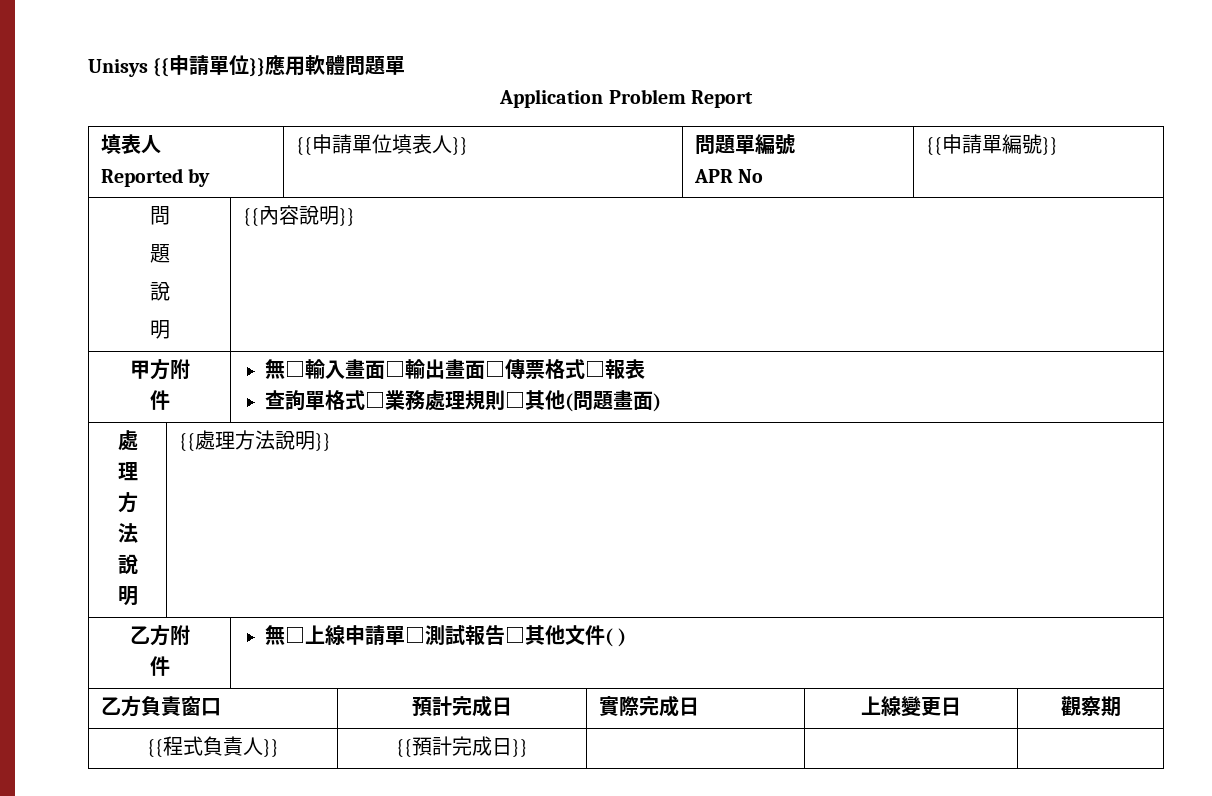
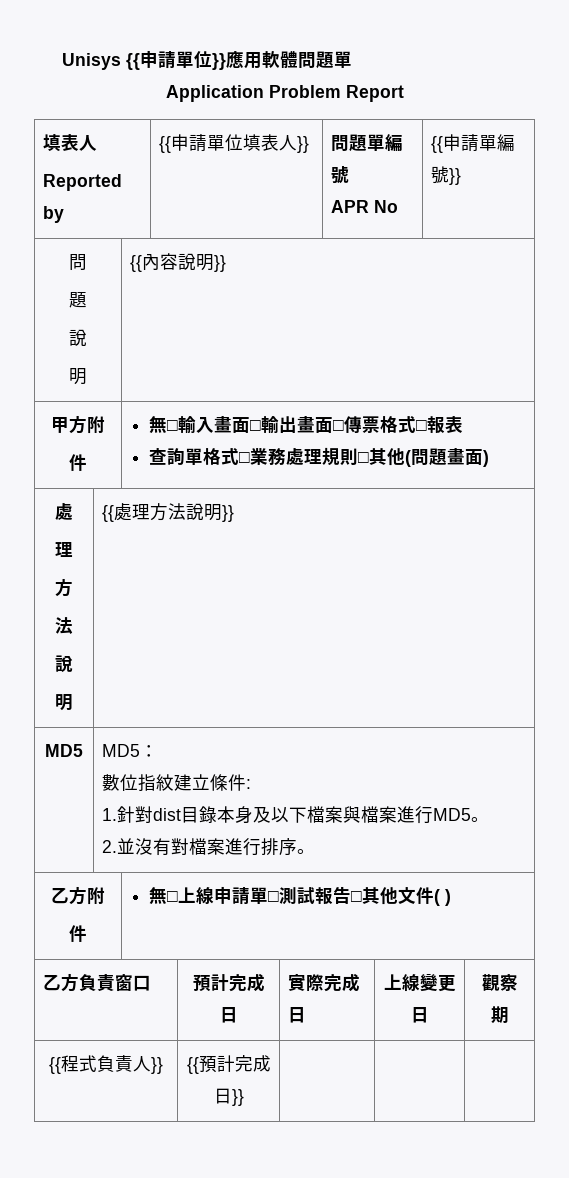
+ MD5 | MD5：
+ 數位指紋建立條件:
+ 1.針對dist目錄本身及以下檔案與檔案進行MD5。
+ 2.並沒有對檔案進行排序。

